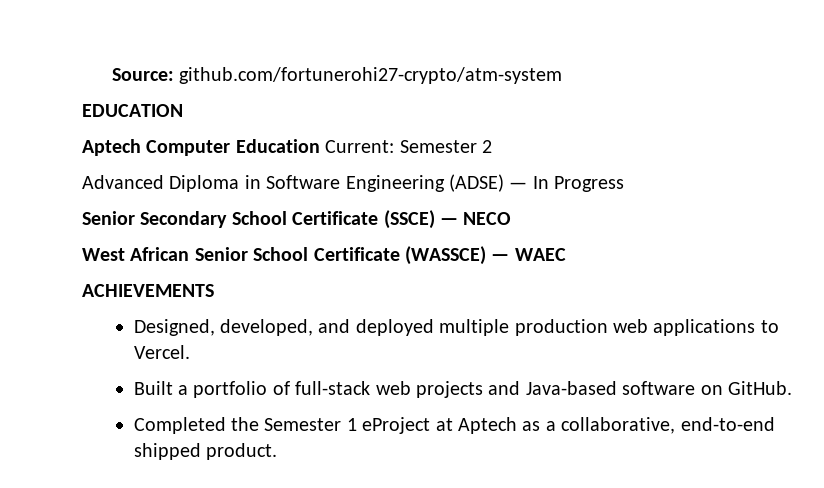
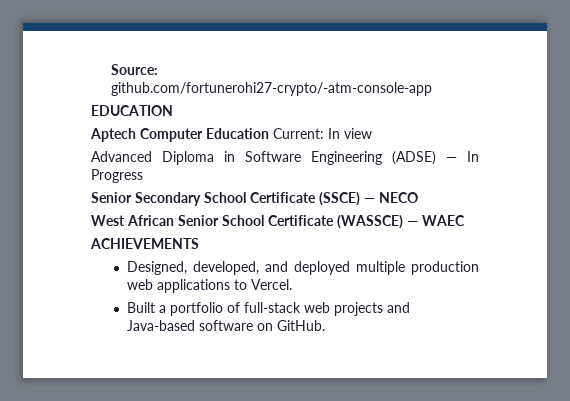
- Source: github.com/fortunerohi27-crypto/atm-system
+ Source: github.com/fortunerohi27-crypto/-atm-console-app
- Aptech Computer Education Current: Semester 2
+ Aptech Computer Education Current: In view
- Completed the Semester 1 eProject at Aptech as a collaborative, end-to-end shipped product.

